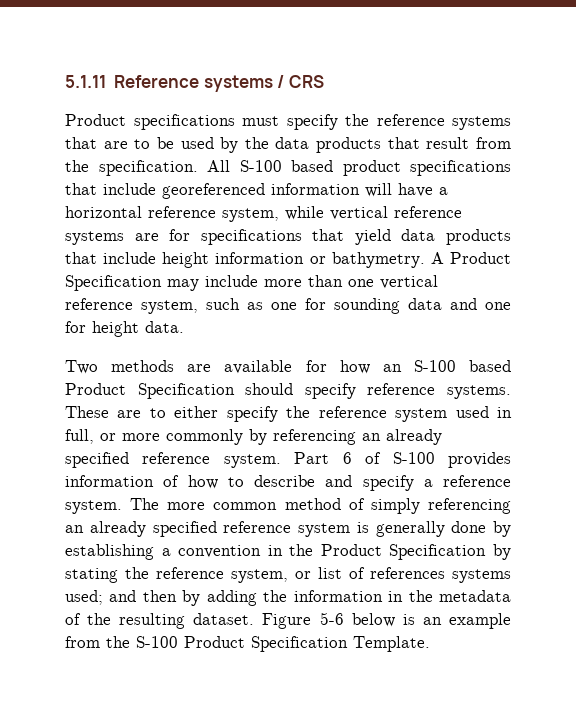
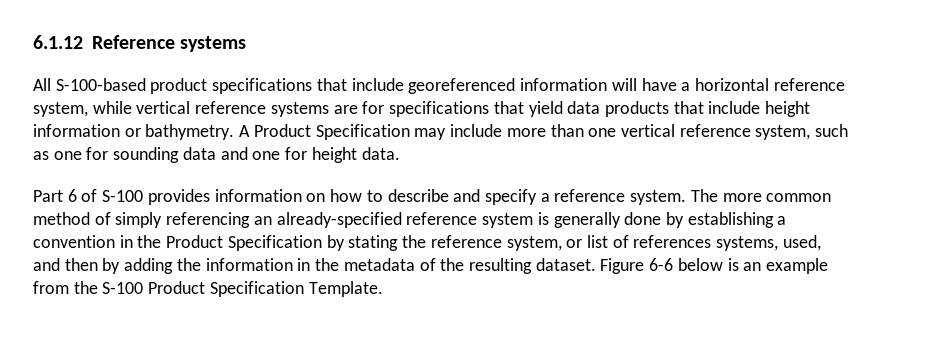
- 5.1.11 Reference systems / CRS
- Product specifications must specify the reference systems that are to be used by the data products that result from the specification. All S-100 based product specifications that include georeferenced information will have a horizontal reference system, while vertical reference systems are for specifications that yield data products that include height information or bathymetry.
+ 6.1.12 Reference systems
+ All S-100-based product specifications that include georeferenced information will have a horizontal reference system, while vertical reference systems are for specifications that yield data products that include height information or bathymetry.
- Two methods are available for how an S-100 based Product Specification should specify reference systems. These are to either specify the reference system used in full, or more commonly by referencing an already specified reference system. Part 6 of S-100 provides information of how to describe and specify a reference system.
+ Part 6 of S-100 provides information on how to describe and specify a reference system.
- The more common method of simply referencing an already specified reference system is generally done by establishing a convention in the Product Specification by stating the reference system, or list of references systems used; and then by adding the information in the metadata of the resulting dataset.
+ The more common method of simply referencing an already-specified reference system is generally done by establishing a convention in the Product Specification by stating the reference system, or list of references systems, used, and then by adding the information in the metadata of the resulting dataset.
- Figure 5-6 below is an example from the S-100 Product Specification Template.
+ Figure 6-6 below is an example from the S-100 Product Specification Template.

